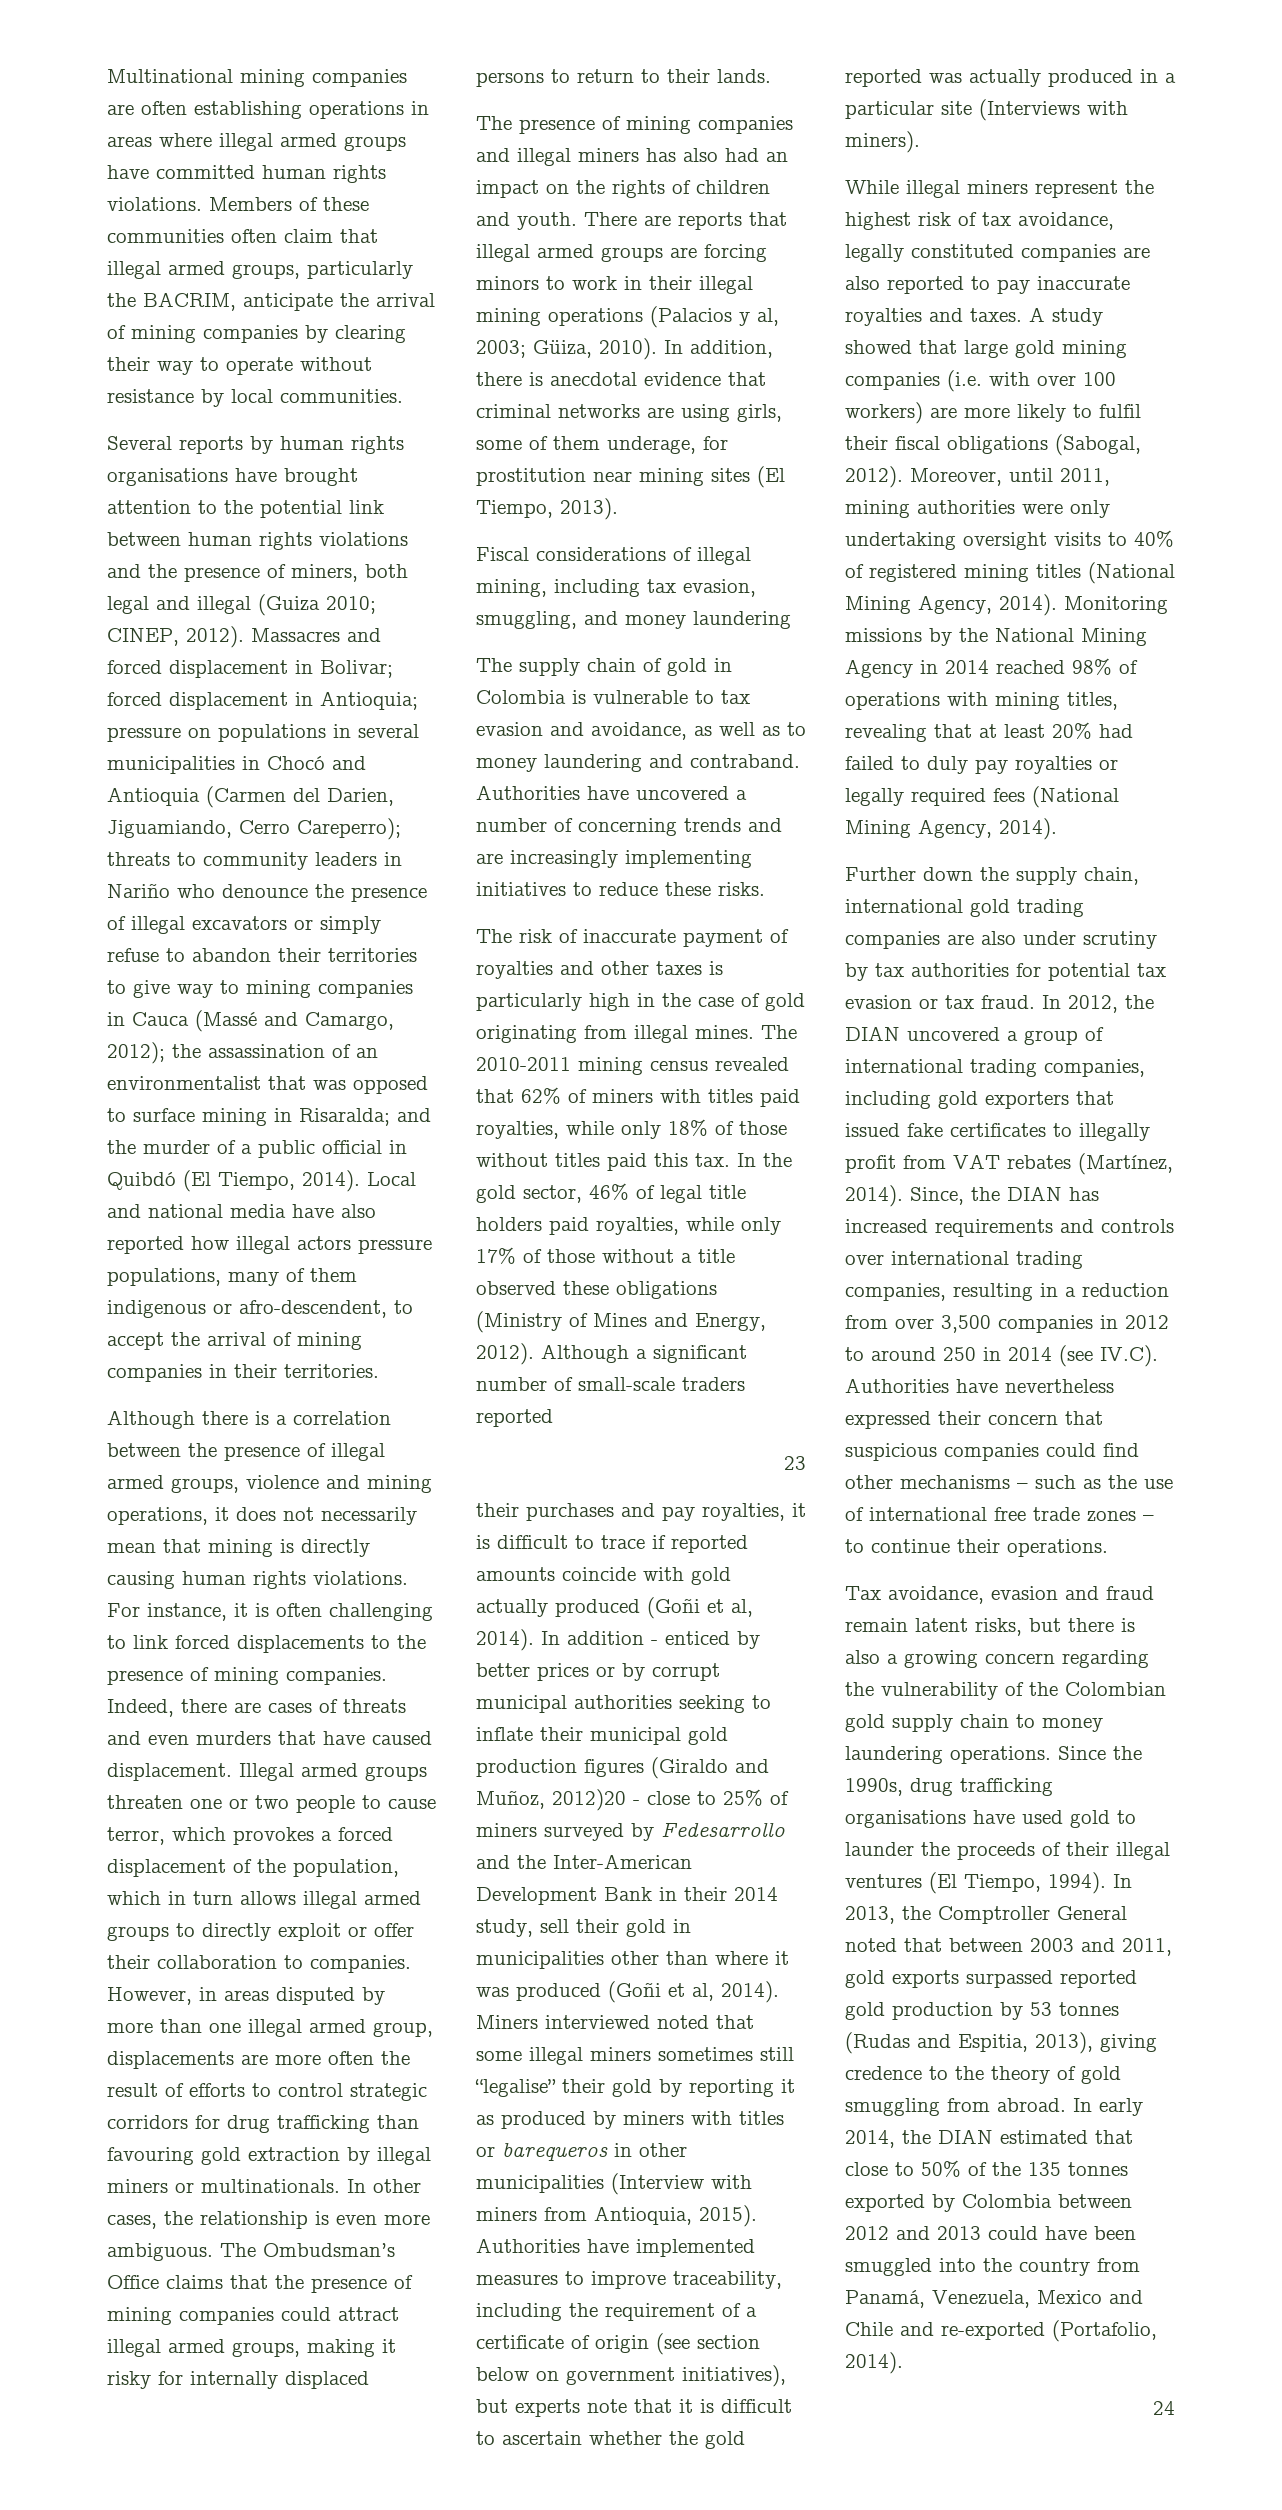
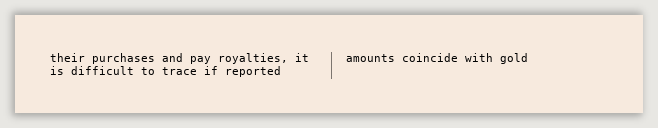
- Multinational mining companies are often establishing operations in areas where illegal armed groups have committed human rights violations. Members of these communities often claim that illegal armed groups, particularly the BACRIM, anticipate the arrival of mining companies by clearing their way to operate without resistance by local communities.
- Several reports by human rights organisations have brought attention to the potential link between human rights violations and the presence of miners, both legal and illegal (Guiza 2010; CINEP, 2012). Massacres and forced displacement in Bolivar; forced displacement in Antioquia; pressure on populations in several municipalities in Chocó and Antioquia (Carmen del Darien, Jiguamiando, Cerro Careperro); threats to community leaders in Nariño who denounce the presence of illegal excavators or simply refuse to abandon their territories to give way to mining companies in Cauca (Massé and Camargo, 2012); the assassination of an environmentalist that was opposed to surface mining in Risaralda; and the murder of a public official in Quibdó (El Tiempo, 2014). Local and national media have also reported how illegal actors pressure populations, many of them indigenous or afro-descendent, to accept the arrival of mining companies in their territories.
- Although there is a correlation between the presence of illegal armed groups, violence and mining operations, it does not necessarily mean that mining is directly causing human rights violations. For instance, it is often challenging to link forced displacements to the presence of mining companies. Indeed, there are cases of threats and even murders that have caused displacement. Illegal armed groups threaten one or two people to cause terror, which provokes a forced displacement of the population, which in turn allows illegal armed groups to directly exploit or offer their collaboration to companies. However, in areas disputed by more than one illegal armed group, displacements are more often the result of efforts to control strategic corridors for drug trafficking than favouring gold extraction by illegal miners or multinationals. In other cases, the relationship is even more ambiguous. The Ombudsman’s Office claims that the presence of mining companies could attract illegal armed groups, making it risky for internally displaced persons to return to their lands.
- The presence of mining companies and illegal miners has also had an impact on the rights of children and youth. There are reports that illegal armed groups are forcing minors to work in their illegal mining operations (Palacios y al, 2003; Güiza, 2010). In addition, there is anecdotal evidence that criminal networks are using girls, some of them underage, for prostitution near mining sites (El Tiempo, 2013).
- Fiscal considerations of illegal mining, including tax evasion, smuggling, and money laundering
- The supply chain of gold in Colombia is vulnerable to tax evasion and avoidance, as well as to money laundering and contraband. Authorities have uncovered a number of concerning trends and are increasingly implementing initiatives to reduce these risks.
- The risk of inaccurate payment of royalties and other taxes is particularly high in the case of gold originating from illegal mines. The 2010-2011 mining census revealed that 62% of miners with titles paid royalties, while only 18% of those without titles paid this tax. In the gold sector, 46% of legal title holders paid royalties, while only 17% of those without a title observed these obligations (Ministry of Mines and Energy, 2012). Although a significant number of small-scale traders reported
- 23
- their purchases and pay royalties, it is difficult to trace if reported amounts coincide with gold actually produced (Goñi et al, 2014). In addition - enticed by better prices or by corrupt municipal authorities seeking to inflate their municipal gold production figures (Giraldo and Muñoz, 2012)20 - close to 25% of miners surveyed by Fedesarrollo and the Inter-American Development Bank in their 2014 study, sell their gold in municipalities other than where it was produced (Goñi et al, 2014). Miners interviewed noted that some illegal miners sometimes still “legalise” their gold by reporting it as produced by miners with titles or barequeros in other municipalities (Interview with miners from Antioquia, 2015). Authorities have implemented measures to improve traceability, including the requirement of a certificate of origin (see section below on government initiatives), but experts note that it is difficult to ascertain whether the gold reported was actually produced in a particular site (Interviews with miners).
- While illegal miners represent the highest risk of tax avoidance, legally constituted companies are also reported to pay inaccurate royalties and taxes. A study showed that large gold mining companies (i.e. with over 100 workers) are more likely to fulfil their fiscal obligations (Sabogal, 2012). Moreover, until 2011, mining authorities were only undertaking oversight visits to 40% of registered mining titles (National Mining Agency, 2014). Monitoring missions by the National Mining Agency in 2014 reached 98% of operations with mining titles, revealing that at least 20% had failed to duly pay royalties or legally required fees (National Mining Agency, 2014).
- Further down the supply chain, international gold trading companies are also under scrutiny by tax authorities for potential tax evasion or tax fraud. In 2012, the DIAN uncovered a group of international trading companies, including gold exporters that issued fake certificates to illegally profit from VAT rebates (Martínez, 2014). Since, the DIAN has increased requirements and controls over international trading companies, resulting in a reduction from over 3,500 companies in 2012 to around 250 in 2014 (see IV.C). Authorities have nevertheless expressed their concern that suspicious companies could find other mechanisms – such as the use of international free trade zones – to continue their operations.
- Tax avoidance, evasion and fraud remain latent risks, but there is also a growing concern regarding the vulnerability of the Colombian gold supply chain to money laundering operations. Since the 1990s, drug trafficking organisations have used gold to launder the proceeds of their illegal ventures (El Tiempo, 1994). In 2013, the Comptroller General noted that between 2003 and 2011, gold exports surpassed reported gold production by 53 tonnes (Rudas and Espitia, 2013), giving credence to the theory of gold smuggling from abroad. In early 2014, the DIAN estimated that close to 50% of the 135 tonnes exported by Colombia between 2012 and 2013 could have been smuggled into the country from Panamá, Venezuela, Mexico and Chile and re-exported (Portafolio, 2014).
- 24
+ their purchases and pay royalties, it is difficult to trace if reported amounts coincide with gold

